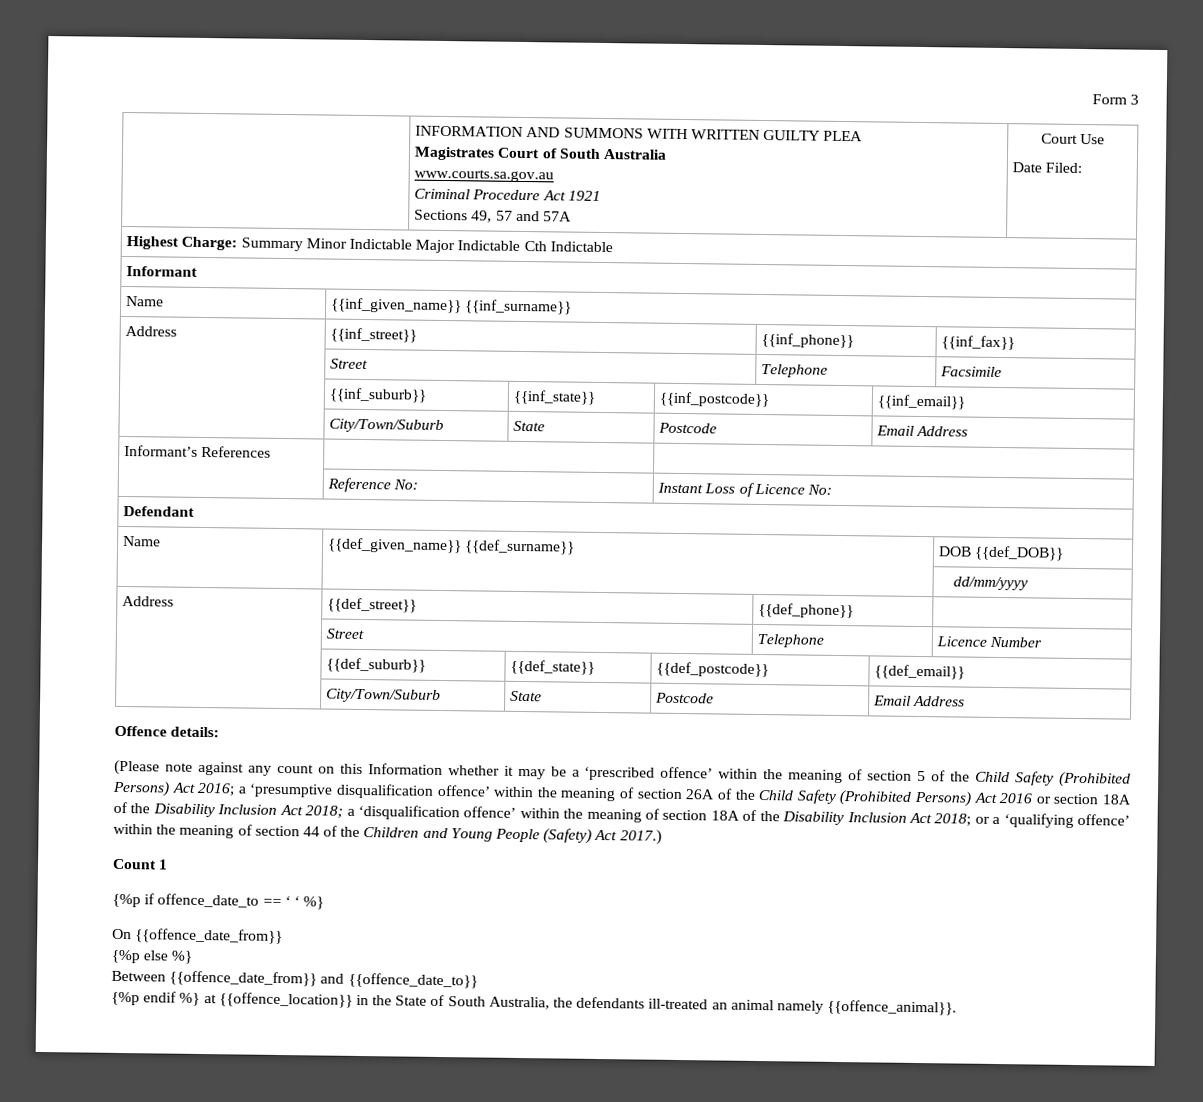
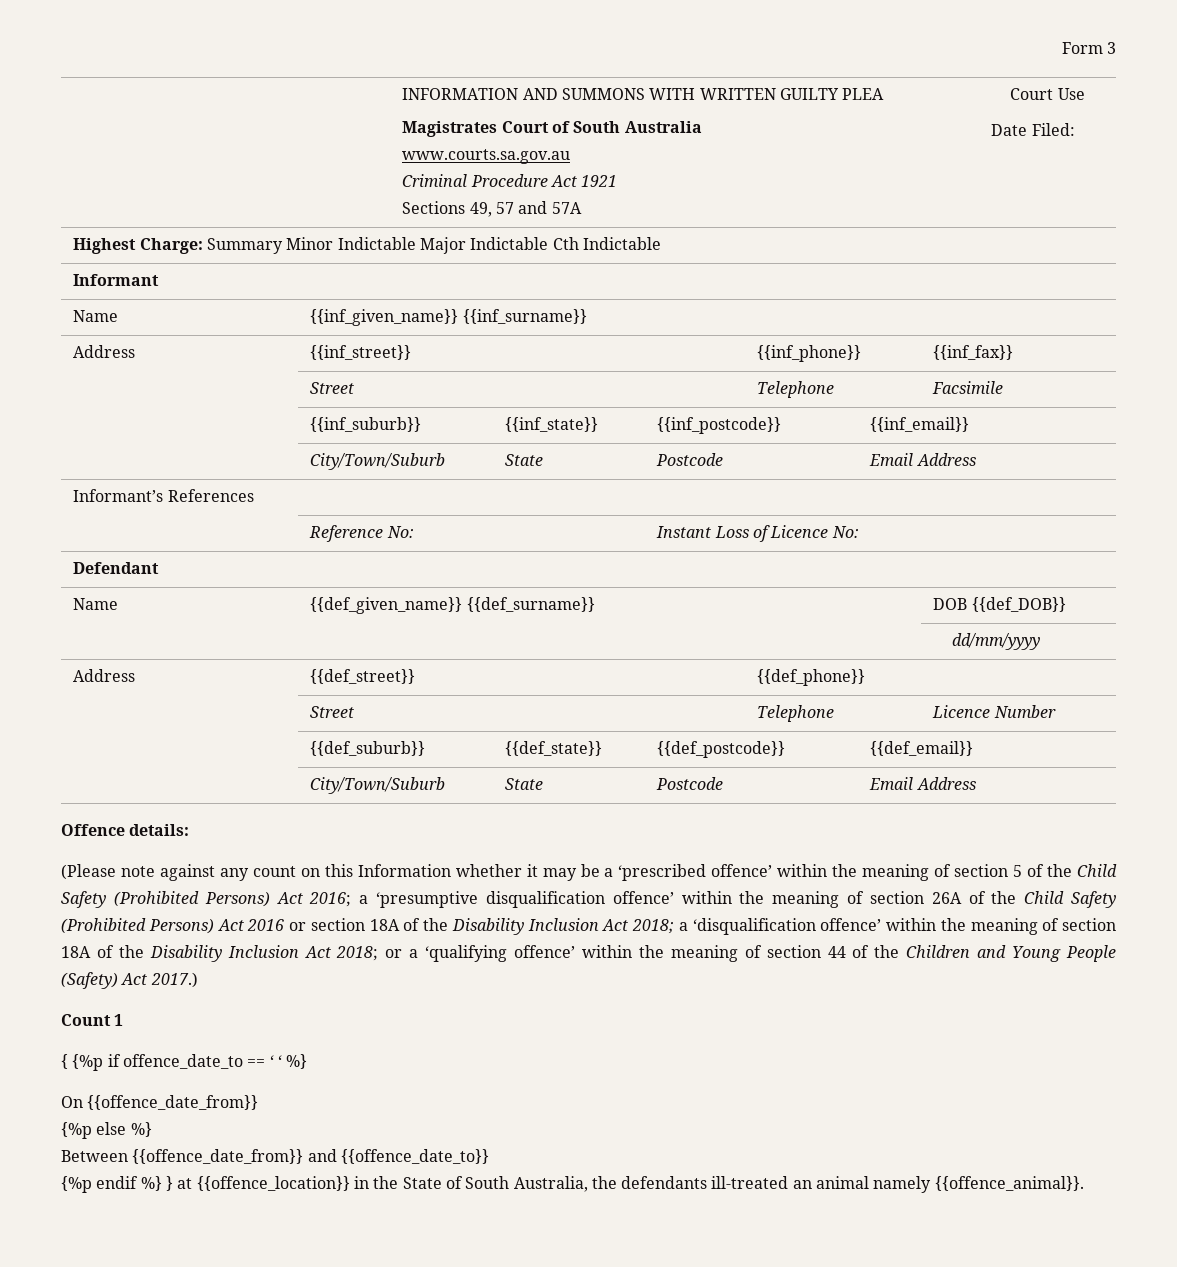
- {%p if offence_date_to == ‘ ‘ %}
+ { {%p if offence_date_to == ‘ ‘ %}
- {%p endif %} at {{offence_location}} in the State of South Australia, the defendants ill-treated an animal namely {{offence_animal}}.
+ {%p endif %} } at {{offence_location}} in the State of South Australia, the defendants ill-treated an animal namely {{offence_animal}}.

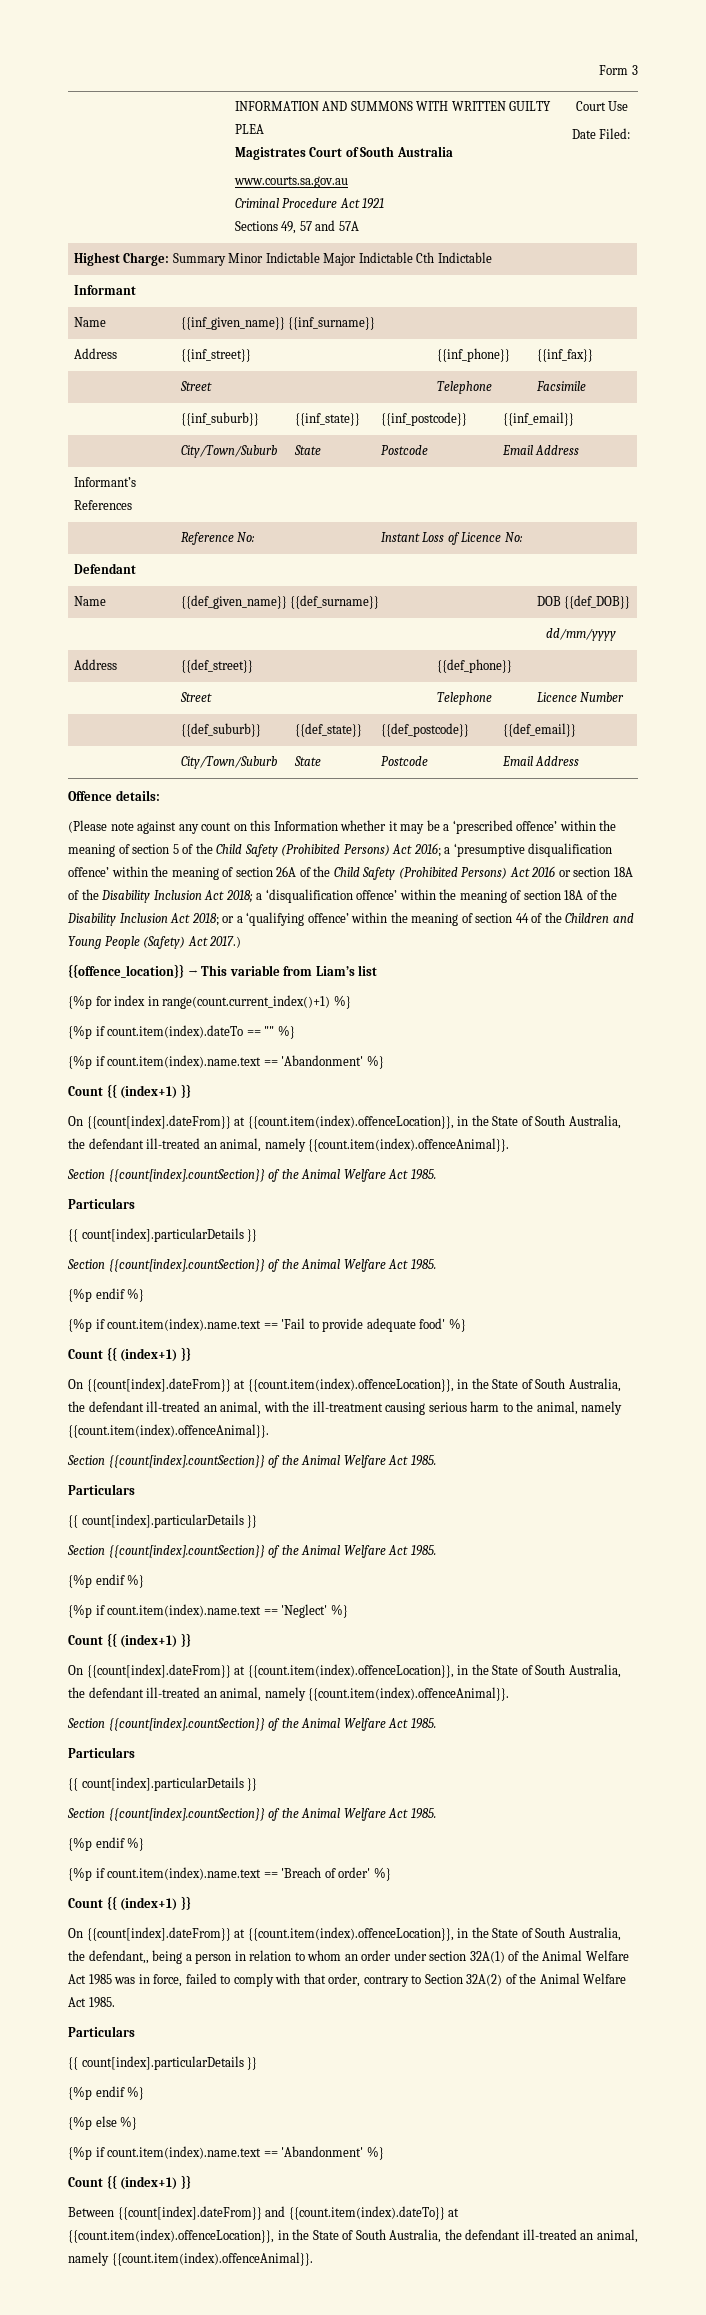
- Count 1
- { {%p if offence_date_to == ‘ ‘ %}
- On {{offence_date_from}}
+ {{offence_location}} → This variable from Liam’s list
+ {%p for index in range(count.current_index()+1) %}
+ {%p if count.item(index).dateTo == "" %}
+ {%p if count.item(index).name.text == 'Abandonment' %}
+ Count {{ (index+1) }}
+ On {{count[index].dateFrom}} at {{count.item(index).offenceLocation}}, in the State of South Australia, the defendant ill-treated an animal, namely {{count.item(index).offenceAnimal}}.
+ Section {{count[index].countSection}} of the Animal Welfare Act 1985.
+ Particulars
+ {{ count[index].particularDetails }}
+ Section {{count[index].countSection}} of the Animal Welfare Act 1985.
+ {%p endif %}
+ {%p if count.item(index).name.text == 'Fail to provide adequate food' %}
+ Count {{ (index+1) }}
+ On {{count[index].dateFrom}} at {{count.item(index).offenceLocation}}, in the State of South Australia, the defendant ill-treated an animal, with the ill-treatment causing serious harm to the animal, namely {{count.item(index).offenceAnimal}}.
+ Section {{count[index].countSection}} of the Animal Welfare Act 1985.
+ Particulars
+ {{ count[index].particularDetails }}
+ Section {{count[index].countSection}} of the Animal Welfare Act 1985.
+ {%p endif %}
+ {%p if count.item(index).name.text == 'Neglect' %}
+ Count {{ (index+1) }}
+ On {{count[index].dateFrom}} at {{count.item(index).offenceLocation}}, in the State of South Australia, the defendant ill-treated an animal, namely {{count.item(index).offenceAnimal}}.
+ Section {{count[index].countSection}} of the Animal Welfare Act 1985.
+ Particulars
+ {{ count[index].particularDetails }}
+ Section {{count[index].countSection}} of the Animal Welfare Act 1985.
+ {%p endif %}
+ {%p if count.item(index).name.text == 'Breach of order' %}
+ Count {{ (index+1) }}
+ On {{count[index].dateFrom}} at {{count.item(index).offenceLocation}}, in the State of South Australia, the defendant,, being a person in relation to whom an order under section 32A(1) of the Animal Welfare Act 1985 was in force, failed to comply with that order, contrary to Section 32A(2) of the Animal Welfare Act 1985.
+ Particulars
+ {{ count[index].particularDetails }}
+ {%p endif %}
  {%p else %}
- Between {{offence_date_from}} and {{offence_date_to}}
- {%p endif %} } at {{offence_location}} in the State of South Australia, the defendants ill-treated an animal namely {{offence_animal}}.
+ {%p if count.item(index).name.text == 'Abandonment' %}
+ Count {{ (index+1) }}
+ Between {{count[index].dateFrom}} and {{count.item(index).dateTo}} at {{count.item(index).offenceLocation}}, in the State of South Australia, the defendant ill-treated an animal, namely {{count.item(index).offenceAnimal}}.

